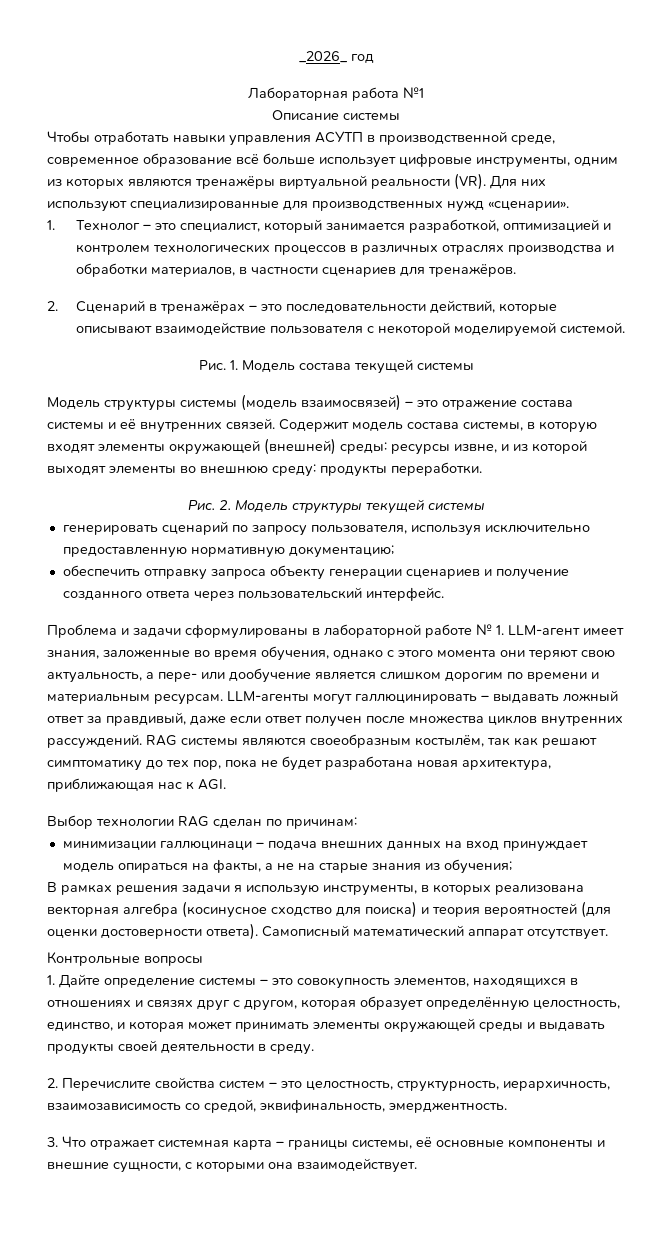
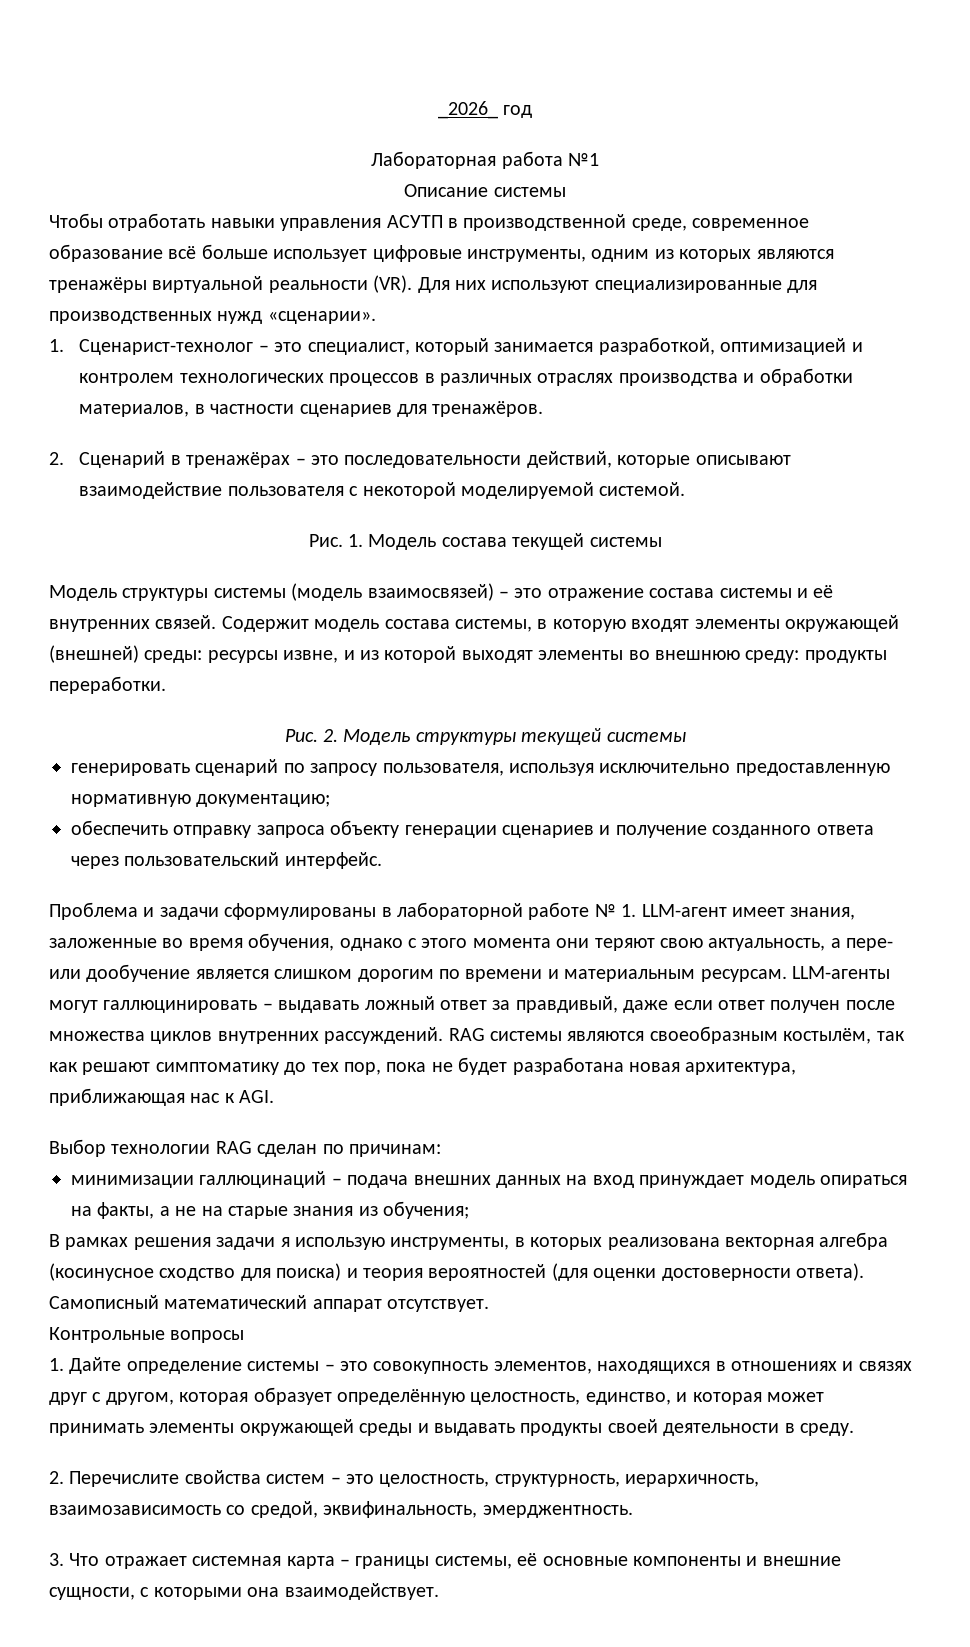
- 1. Технолог – это специалист, который занимается разработкой, оптимизацией и контролем технологических процессов в различных отраслях производства и обработки материалов, в частности сценариев для тренажёров.
+ 1. Сценарист-технолог – это специалист, который занимается разработкой, оптимизацией и контролем технологических процессов в различных отраслях производства и обработки материалов, в частности сценариев для тренажёров.
- минимизации галлюцинаци – подача внешних данных на вход принуждает модель опираться на факты, а не на старые знания из обучения;
+ минимизации галлюцинаций – подача внешних данных на вход принуждает модель опираться на факты, а не на старые знания из обучения;

